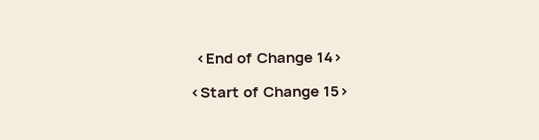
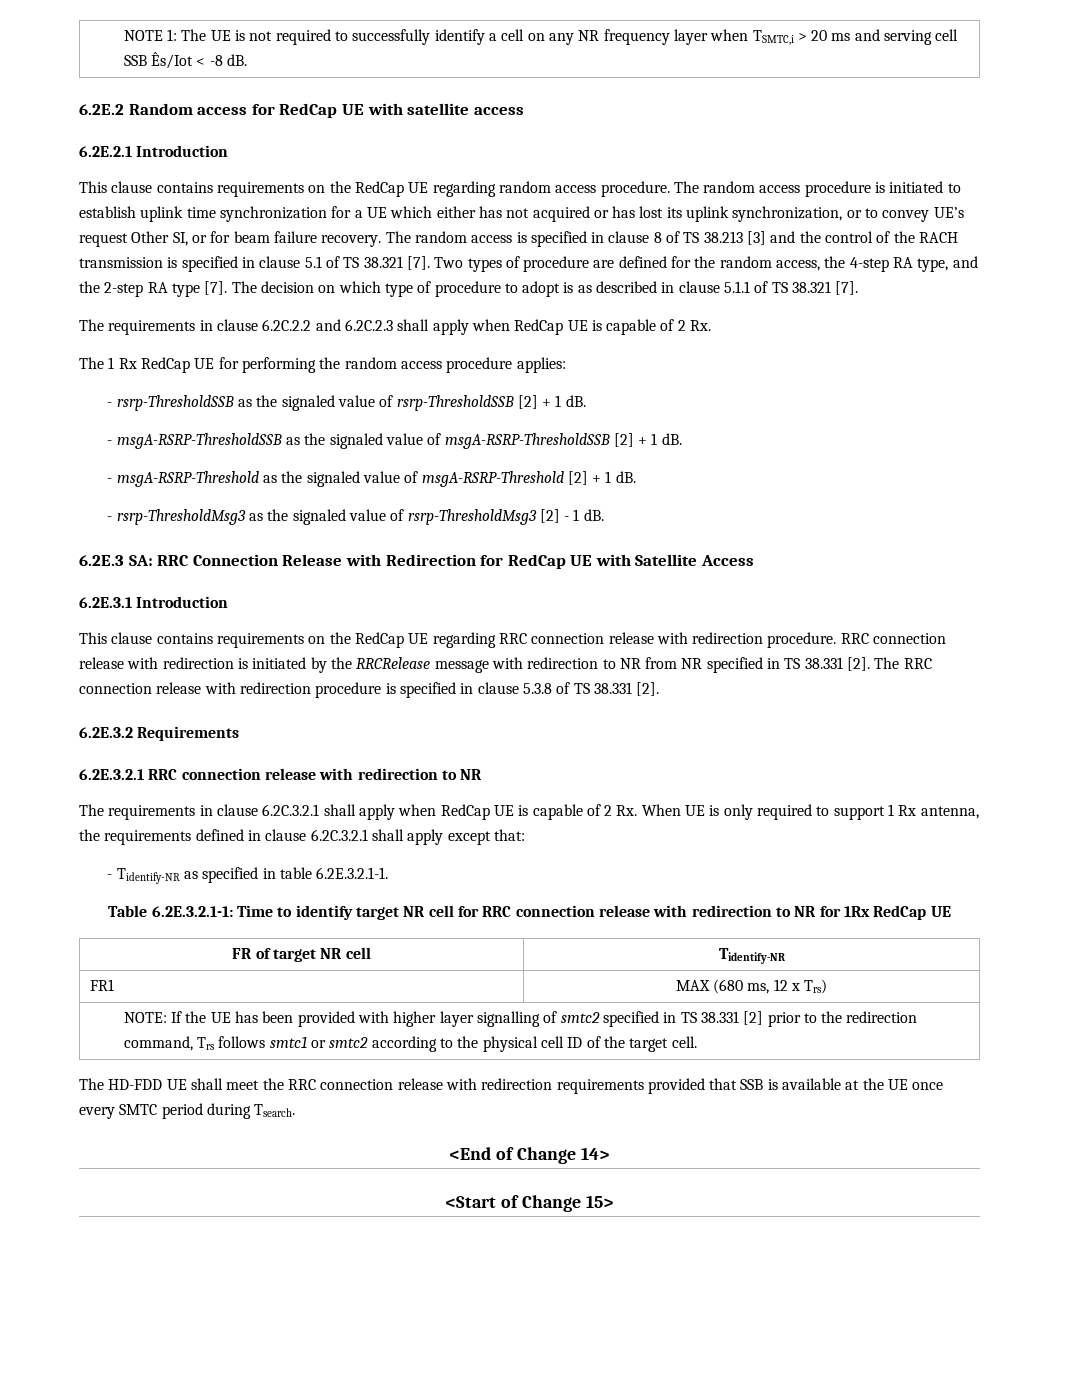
+ NOTE 1: The UE is not required to successfully identify a cell on any NR frequency layer when TSMTC,i > 20 ms and serving cell SSB Ês/Iot < -8 dB.
+ 6.2E.2 Random access for RedCap UE with satellite access
+ 6.2E.2.1 Introduction
+ This clause contains requirements on the RedCap UE regarding random access procedure. The random access procedure is initiated to establish uplink time synchronization for a UE which either has not acquired or has lost its uplink synchronization, or to convey UE’s request Other SI, or for beam failure recovery. The random access is specified in clause 8 of TS 38.213 [3] and the control of the RACH transmission is specified in clause 5.1 of TS 38.321 [7]. Two types of procedure are defined for the random access, the 4-step RA type, and the 2-step RA type [7]. The decision on which type of procedure to adopt is as described in clause 5.1.1 of TS 38.321 [7].
+ The requirements in clause 6.2C.2.2 and 6.2C.2.3 shall apply when RedCap UE is capable of 2 Rx.
+ The 1 Rx RedCap UE for performing the random access procedure applies:
+ - rsrp-ThresholdSSB as the signaled value of rsrp-ThresholdSSB [2] + 1 dB.
+ - msgA-RSRP-ThresholdSSB as the signaled value of msgA-RSRP-ThresholdSSB [2] + 1 dB.
+ - msgA-RSRP-Threshold as the signaled value of msgA-RSRP-Threshold [2] + 1 dB.
+ - rsrp-ThresholdMsg3 as the signaled value of rsrp-ThresholdMsg3 [2] - 1 dB.
+ 6.2E.3 SA: RRC Connection Release with Redirection for RedCap UE with Satellite Access
+ 6.2E.3.1 Introduction
+ This clause contains requirements on the RedCap UE regarding RRC connection release with redirection procedure. RRC connection release with redirection is initiated by the RRCRelease message with redirection to NR from NR specified in TS 38.331 [2]. The RRC connection release with redirection procedure is specified in clause 5.3.8 of TS 38.331 [2].
+ 6.2E.3.2 Requirements
+ 6.2E.3.2.1 RRC connection release with redirection to NR
+ The requirements in clause 6.2C.3.2.1 shall apply when RedCap UE is capable of 2 Rx. When UE is only required to support 1 Rx antenna, the requirements defined in clause 6.2C.3.2.1 shall apply except that:
+ - Tidentify-NR as specified in table 6.2E.3.2.1-1.
+ Table 6.2E.3.2.1-1: Time to identify target NR cell for RRC connection release with redirection to NR for 1Rx RedCap UE
+ FR of target NR cell | Tidentify-NR
+ FR1 | MAX (680 ms, 12 x Trs)
+ NOTE: If the UE has been provided with higher layer signalling of smtc2 specified in TS 38.331 [2] prior to the redirection command, Trs follows smtc1 or smtc2 according to the physical cell ID of the target cell.
+ The HD-FDD UE shall meet the RRC connection release with redirection requirements provided that SSB is available at the UE once every SMTC period during Tsearch.

